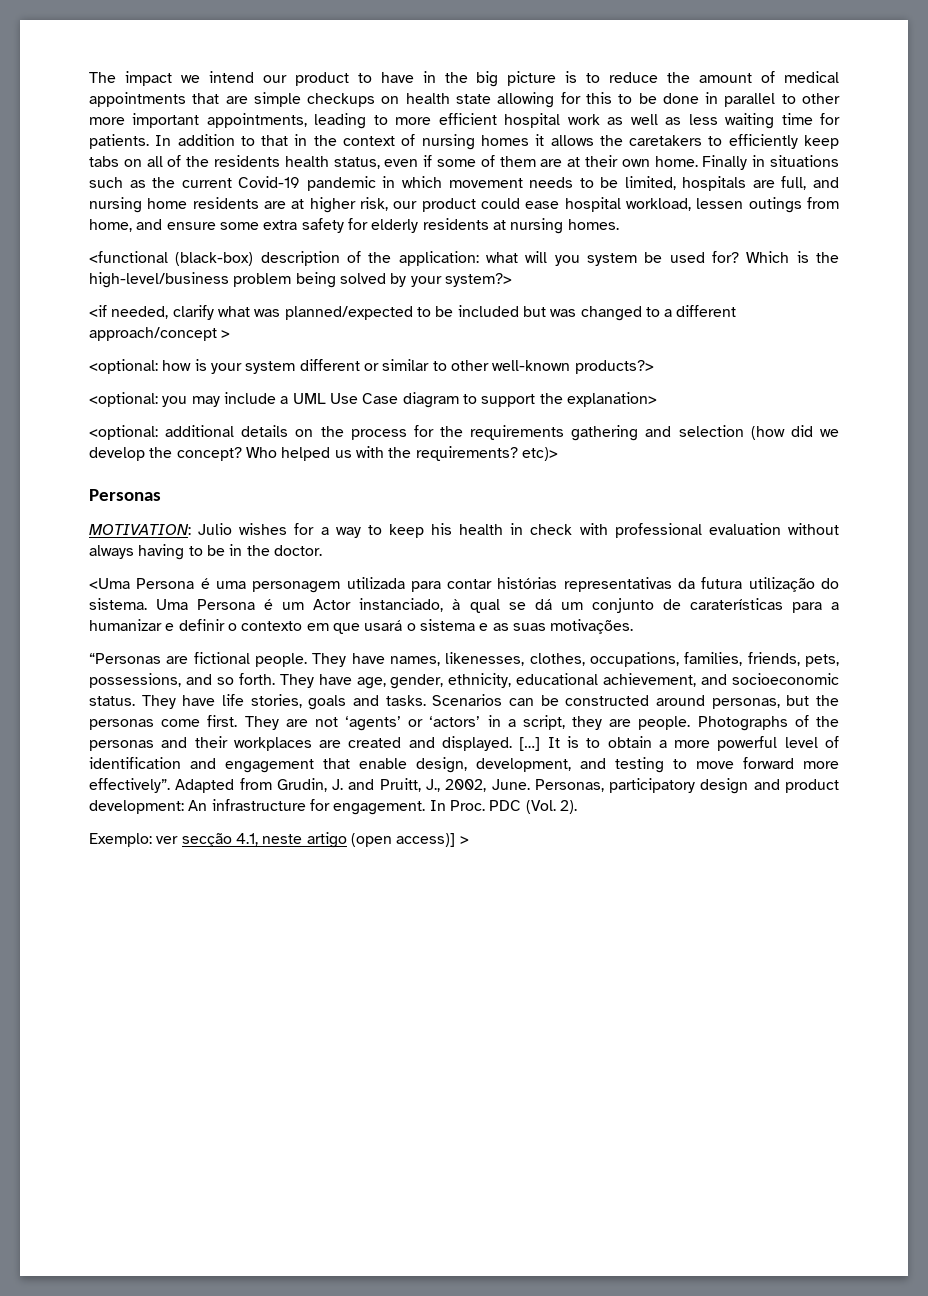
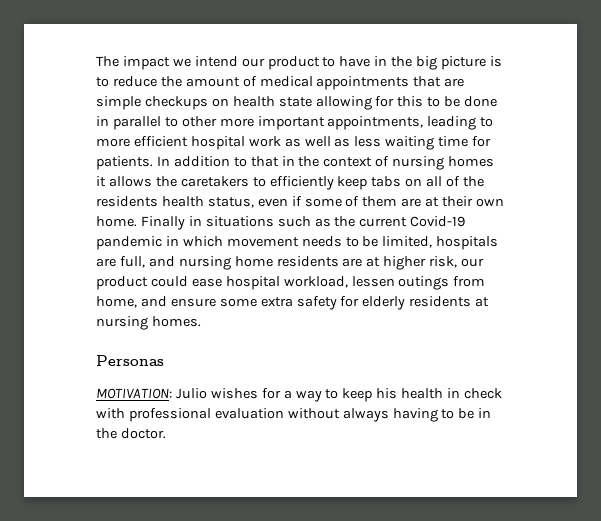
- <functional (black-box) description of the application: what will you system be used for? Which is the high-level/business problem being solved by your system?>
- <if needed, clarify what was planned/expected to be included but was changed to a different approach/concept >
- <optional: how is your system different or similar to other well-known products?>
- <optional: you may include a UML Use Case diagram to support the explanation>
- <optional: additional details on the process for the requirements gathering and selection (how did we develop the concept? Who helped us with the requirements? etc)>
- <Uma Persona é uma personagem utilizada para contar histórias representativas da futura utilização do sistema. Uma Persona é um Actor instanciado, à qual se dá um conjunto de caraterísticas para a humanizar e definir o contexto em que usará o sistema e as suas motivações.
- “Personas are fictional people. They have names, likenesses, clothes, occupations, families, friends, pets, possessions, and so forth. They have age, gender, ethnicity, educational achievement, and socioeconomic status. They have life stories, goals and tasks. Scenarios can be constructed around personas, but the personas come first. They are not ‘agents’ or ‘actors’ in a script, they are people. Photographs of the personas and their workplaces are created and displayed. […] It is to obtain a more powerful level of identification and engagement that enable design, development, and testing to move forward more effectively”. Adapted from Grudin, J. and Pruitt, J., 2002, June. Personas, participatory design and product development: An infrastructure for engagement. In Proc. PDC (Vol. 2).
- Exemplo: ver secção 4.1, neste artigo (open access)] >

